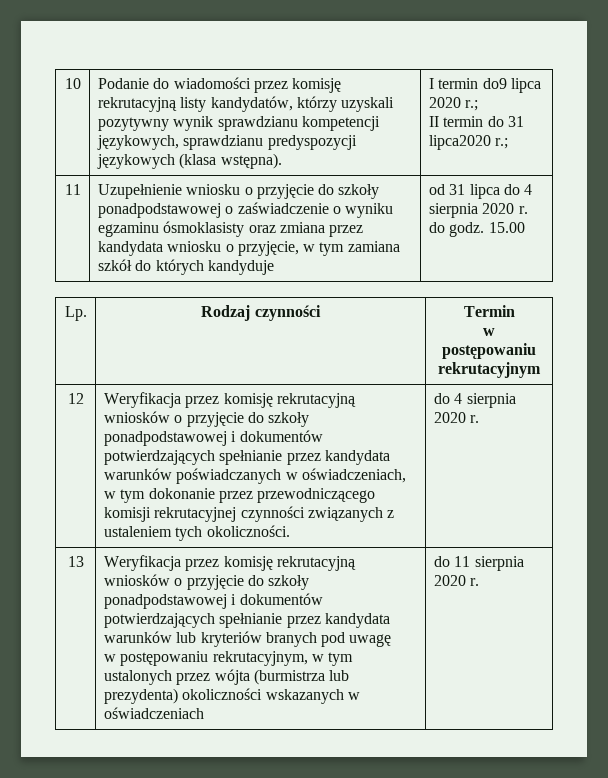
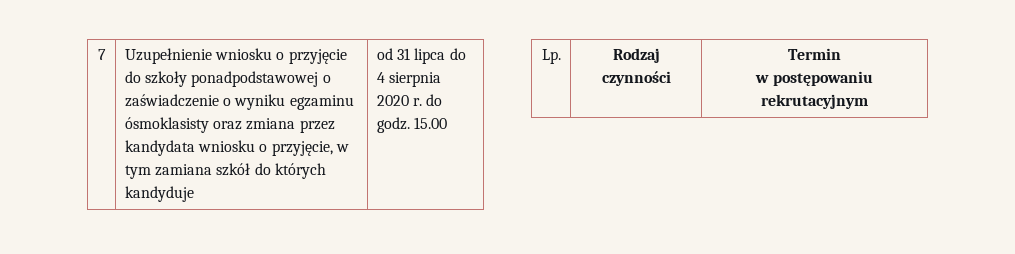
- 10 | Podanie do wiadomości przez komisję rekrutacyjną listy kandydatów, którzy uzyskali pozytywny wynik sprawdzianu kompetencji językowych, sprawdzianu predyspozycji językowych (klasa wstępna). | I termin do9 lipca 2020 r.;
- II termin do 31 lipca2020 r.;
- 11 | Uzupełnienie wniosku o przyjęcie do szkoły ponadpodstawowej o zaświadczenie o wyniku egzaminu ósmoklasisty oraz zmiana przez kandydata wniosku o przyjęcie, w tym zamiana szkół do których kandyduje | od 31 lipca do 4 sierpnia 2020 r. do godz. 15.00
+ 7 | Uzupełnienie wniosku o przyjęcie do szkoły ponadpodstawowej o zaświadczenie o wyniku egzaminu ósmoklasisty oraz zmiana przez kandydata wniosku o przyjęcie, w tym zamiana szkół do których kandyduje | od 31 lipca do 4 sierpnia 2020 r. do godz. 15.00
- 12 | Weryfikacja przez komisję rekrutacyjną wniosków o przyjęcie do szkoły ponadpodstawowej i dokumentów potwierdzających spełnianie przez kandydata warunków poświadczanych w oświadczeniach, w tym dokonanie przez przewodniczącego komisji rekrutacyjnej czynności związanych z ustaleniem tych okoliczności. | do 4 sierpnia 2020 r.
- 13 | Weryfikacja przez komisję rekrutacyjną wniosków o przyjęcie do szkoły ponadpodstawowej i dokumentów potwierdzających spełnianie przez kandydata warunków lub kryteriów branych pod uwagę
- w postępowaniu rekrutacyjnym, w tym ustalonych przez wójta (burmistrza lub prezydenta) okoliczności wskazanych w oświadczeniach | do 11 sierpnia 2020 r.

